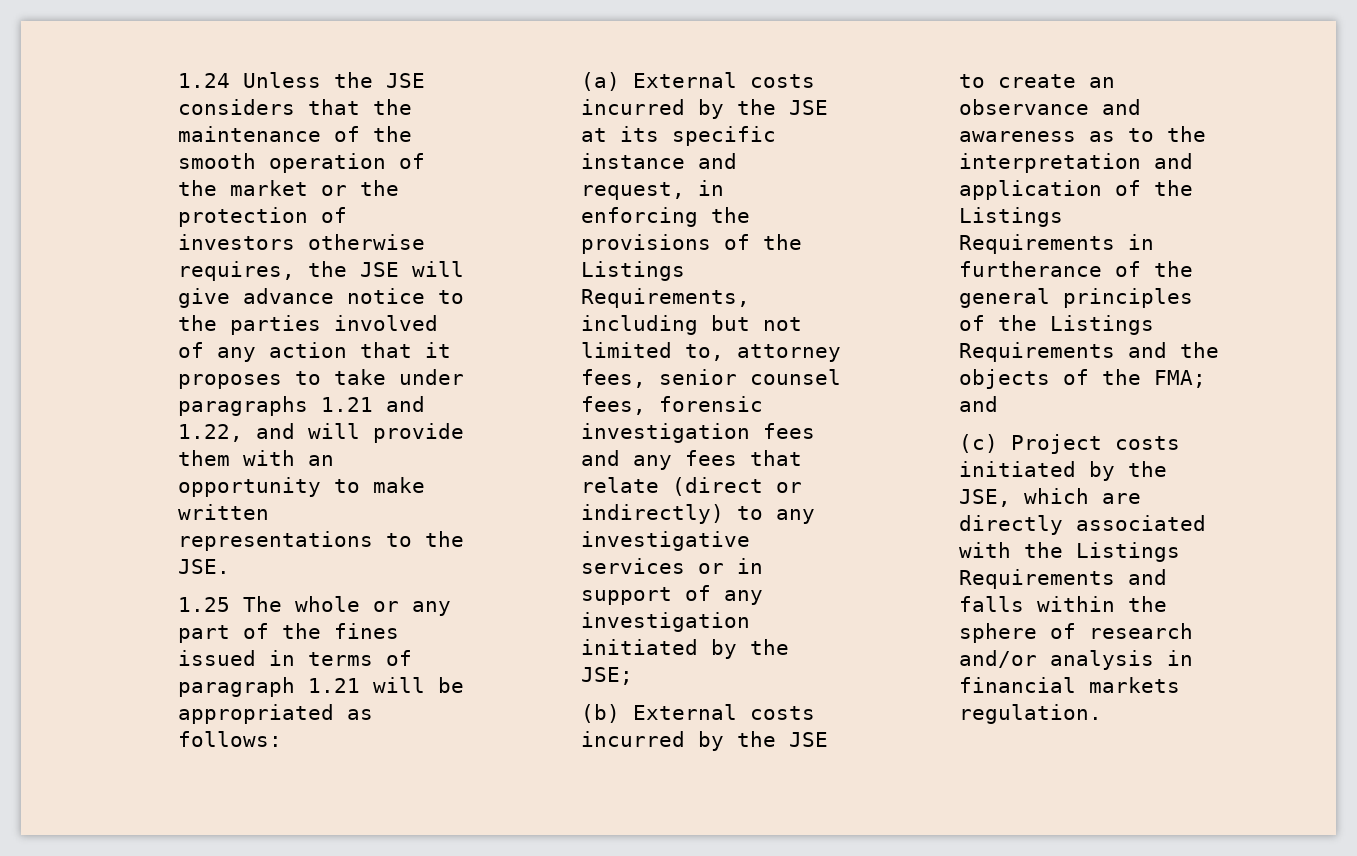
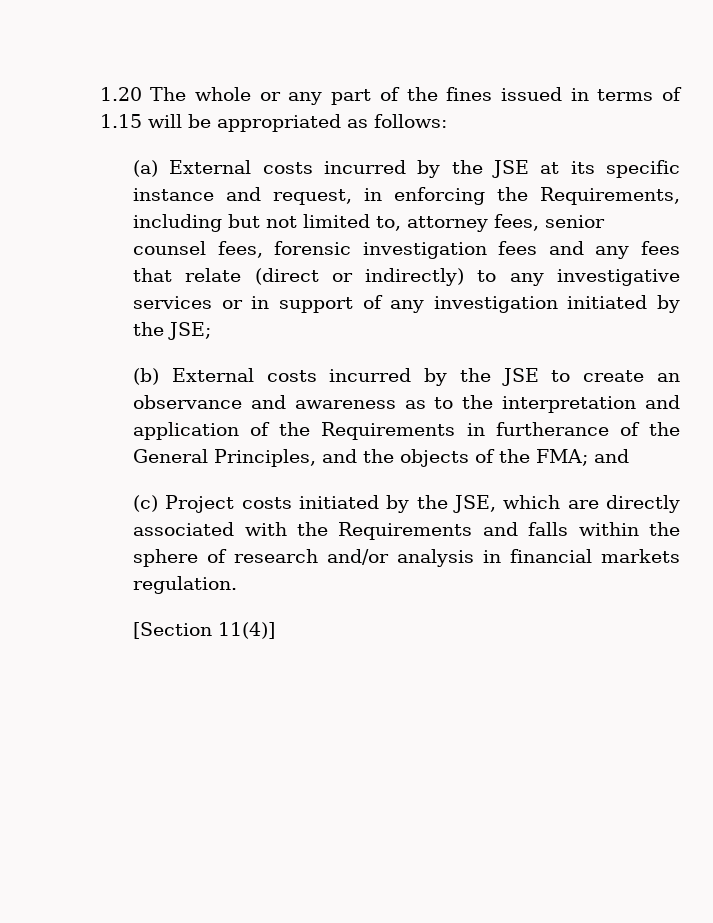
- 1.24 Unless the JSE considers that the maintenance of the smooth operation of the market or the protection of investors otherwise requires, the JSE will give advance notice to the parties involved of any action that it proposes to take under paragraphs 1.21 and 1.22, and will provide them with an opportunity to make written representations to the JSE.
- 1.25 The whole or any part of the fines issued in terms of paragraph 1.21 will be appropriated as follows:
+ 1.20 The whole or any part of the fines issued in terms of 1.15 will be appropriated as follows:
- (a) External costs incurred by the JSE at its specific instance and request, in enforcing the provisions of the Listings Requirements, including but not limited to, attorney fees, senior counsel fees, forensic investigation fees and any fees that relate (direct or indirectly) to any investigative services or in support of any investigation initiated by the JSE;
+ (a) External costs incurred by the JSE at its specific instance and request, in enforcing the Requirements, including but not limited to, attorney fees, senior counsel fees, forensic investigation fees and any fees that relate (direct or indirectly) to any investigative services or in support of any investigation initiated by the JSE;
- (b) External costs incurred by the JSE to create an observance and awareness as to the interpretation and application of the Listings Requirements in furtherance of the general principles of the Listings Requirements and the objects of the FMA; and
+ (b) External costs incurred by the JSE to create an observance and awareness as to the interpretation and application of the Requirements in furtherance of the General Principles, and the objects of the FMA; and
- (c) Project costs initiated by the JSE, which are directly associated with the Listings Requirements and falls within the sphere of research and/or analysis in financial markets regulation.
+ (c) Project costs initiated by the JSE, which are directly associated with the Requirements and falls within the sphere of research and/or analysis in financial markets regulation.
+ [Section 11(4)]

